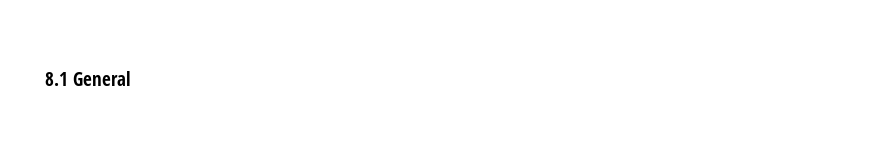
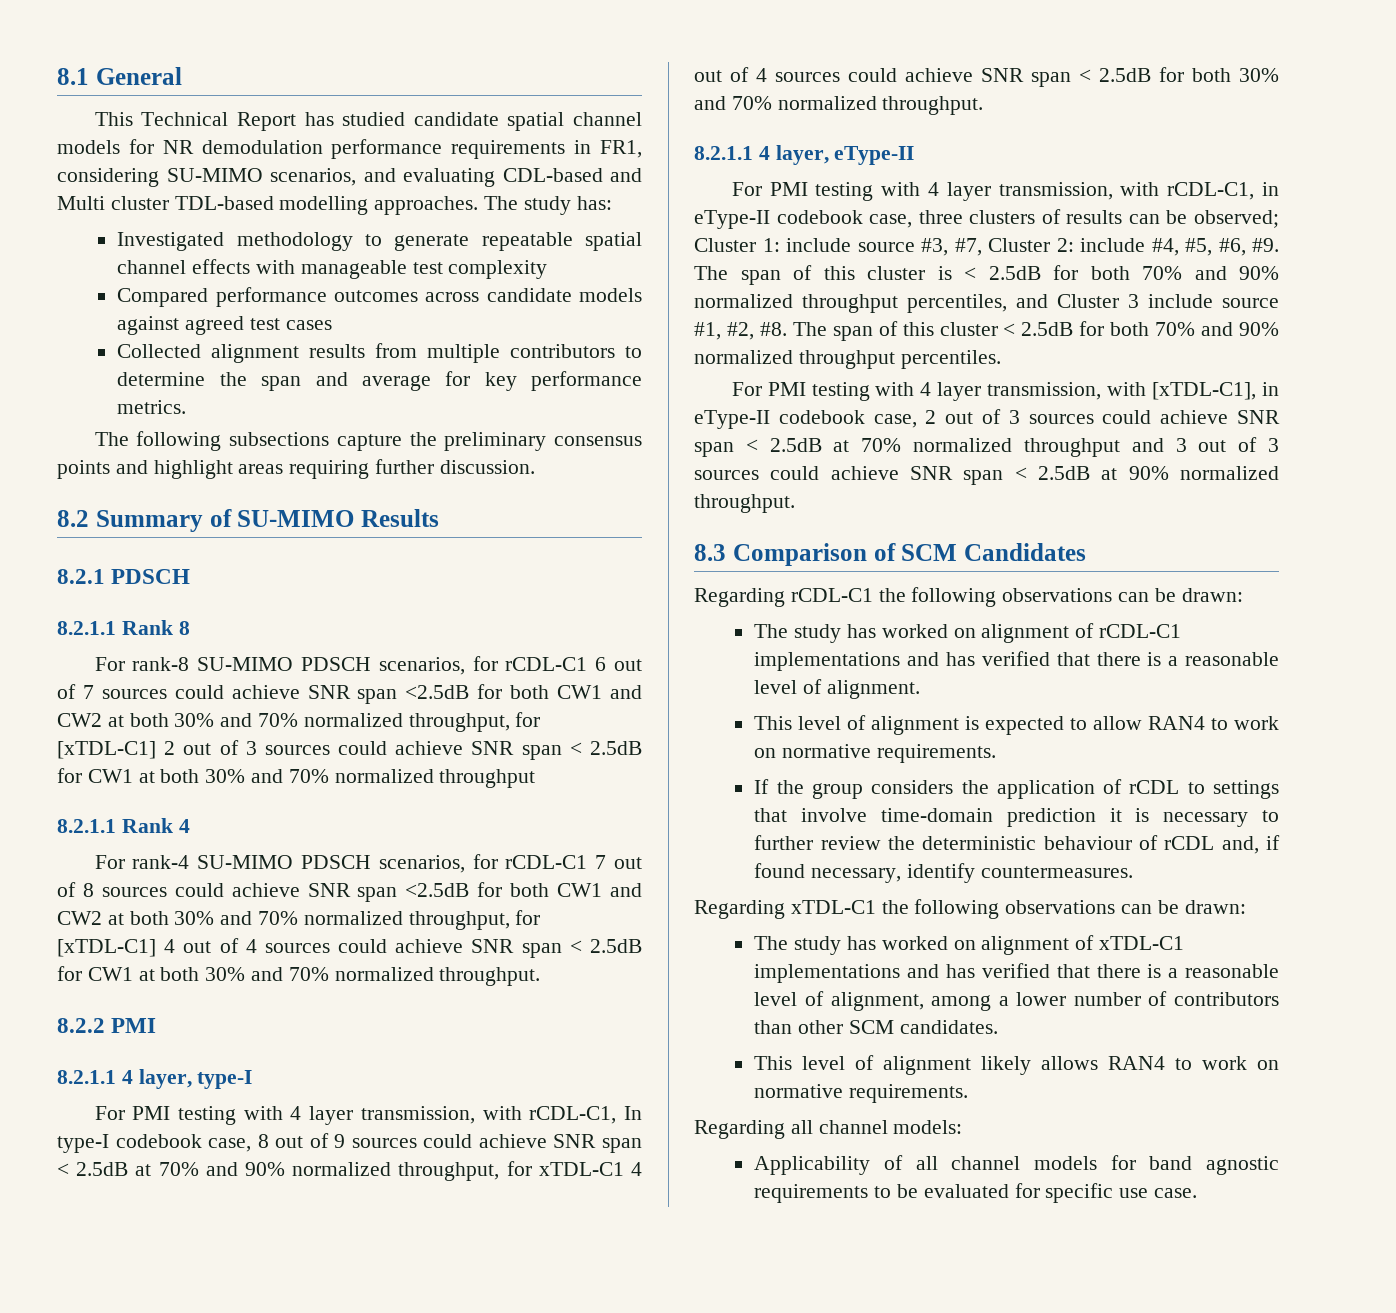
+ This Technical Report has studied candidate spatial channel models for NR demodulation performance requirements in FR1, considering SU-MIMO scenarios, and evaluating CDL-based and Multi cluster TDL-based modelling approaches. The study has:
+ Investigated methodology to generate repeatable spatial channel effects with manageable test complexity
+ Compared performance outcomes across candidate models against agreed test cases
+ Collected alignment results from multiple contributors to determine the span and average for key performance metrics.
+ The following subsections capture the preliminary consensus points and highlight areas requiring further discussion.
+ 8.2 Summary of SU-MIMO Results
+ 8.2.1 PDSCH
+ 8.2.1.1 Rank 8
+ For rank-8 SU-MIMO PDSCH scenarios, for rCDL-C1 6 out of 7 sources could achieve SNR span <2.5dB for both CW1 and CW2 at both 30% and 70% normalized throughput, for [xTDL-C1] 2 out of 3 sources could achieve SNR span < 2.5dB for CW1 at both 30% and 70% normalized throughput
+ 8.2.1.1 Rank 4
+ For rank-4 SU-MIMO PDSCH scenarios, for rCDL-C1 7 out of 8 sources could achieve SNR span <2.5dB for both CW1 and CW2 at both 30% and 70% normalized throughput, for [xTDL-C1] 4 out of 4 sources could achieve SNR span < 2.5dB for CW1 at both 30% and 70% normalized throughput.
+ 8.2.2 PMI
+ 8.2.1.1 4 layer, type-I
+ For PMI testing with 4 layer transmission, with rCDL-C1, In type-I codebook case, 8 out of 9 sources could achieve SNR span < 2.5dB at 70% and 90% normalized throughput, for xTDL-C1 4 out of 4 sources could achieve SNR span < 2.5dB for both 30% and 70% normalized throughput.
+ 8.2.1.1 4 layer, eType-II
+ For PMI testing with 4 layer transmission, with rCDL-C1, in eType-II codebook case, three clusters of results can be observed; Cluster 1: include source #3, #7, Cluster 2: include #4, #5, #6, #9. The span of this cluster is < 2.5dB for both 70% and 90% normalized throughput percentiles, and Cluster 3 include source #1, #2, #8. The span of this cluster < 2.5dB for both 70% and 90% normalized throughput percentiles.
+ For PMI testing with 4 layer transmission, with [xTDL-C1], in eType-II codebook case, 2 out of 3 sources could achieve SNR span < 2.5dB at 70% normalized throughput and 3 out of 3 sources could achieve SNR span < 2.5dB at 90% normalized throughput.
+ 8.3 Comparison of SCM Candidates
+ Regarding rCDL-C1 the following observations can be drawn:
+ The study has worked on alignment of rCDL-C1 implementations and has verified that there is a reasonable level of alignment.
+ This level of alignment is expected to allow RAN4 to work on normative requirements.
+ If the group considers the application of rCDL to settings that involve time-domain prediction it is necessary to further review the deterministic behaviour of rCDL and, if found necessary, identify countermeasures.
+ Regarding xTDL-C1 the following observations can be drawn:
+ The study has worked on alignment of xTDL-C1 implementations and has verified that there is a reasonable level of alignment, among a lower number of contributors than other SCM candidates.
+ This level of alignment likely allows RAN4 to work on normative requirements.
+ Regarding all channel models:
+ Applicability of all channel models for band agnostic requirements to be evaluated for specific use case.

